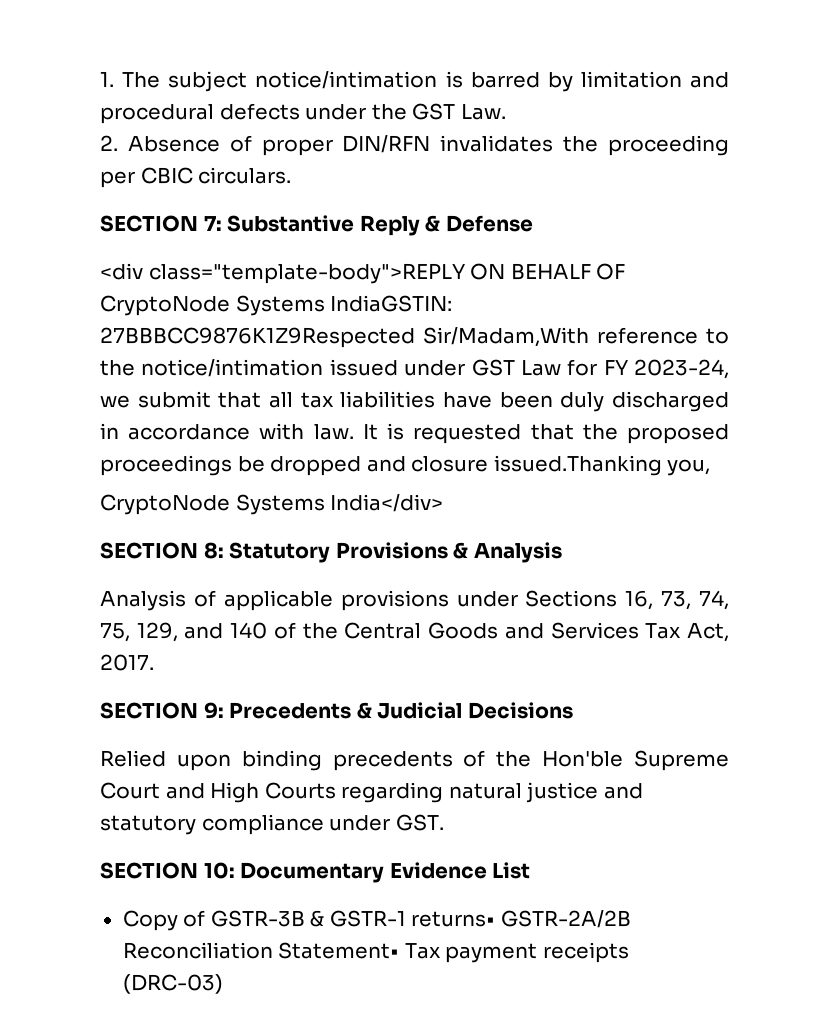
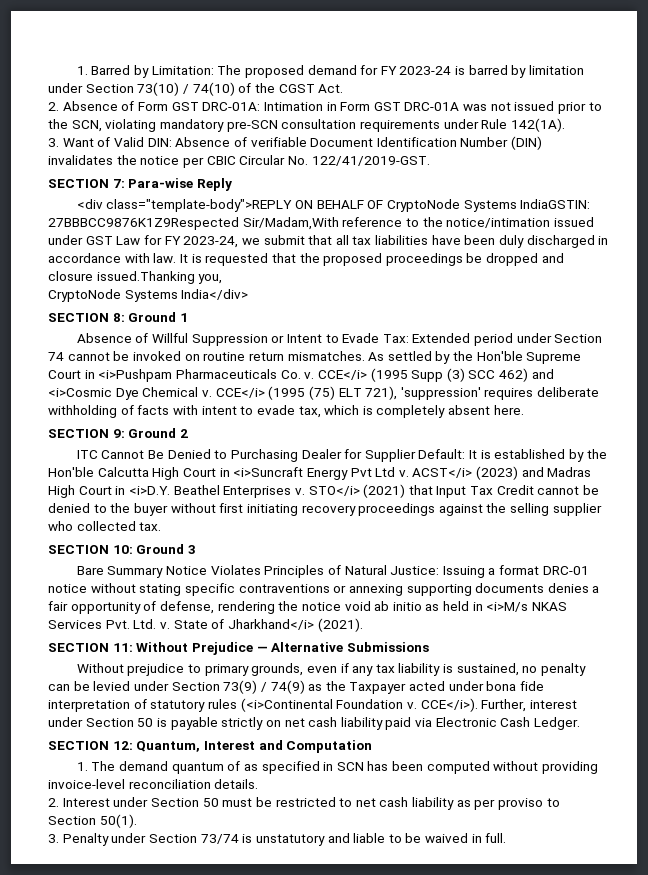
- 1. The subject notice/intimation is barred by limitation and procedural defects under the GST Law.
- 2. Absence of proper DIN/RFN invalidates the proceeding per CBIC circulars.
+ 1. Barred by Limitation: The proposed demand for FY 2023-24 is barred by limitation under Section 73(10) / 74(10) of the CGST Act.
+ 2. Absence of Form GST DRC-01A: Intimation in Form GST DRC-01A was not issued prior to the SCN, violating mandatory pre-SCN consultation requirements under Rule 142(1A).
+ 3. Want of Valid DIN: Absence of verifiable Document Identification Number (DIN) invalidates the notice per CBIC Circular No. 122/41/2019-GST.
- SECTION 7: Substantive Reply & Defense
+ SECTION 7: Para-wise Reply
- SECTION 8: Statutory Provisions & Analysis
- Analysis of applicable provisions under Sections 16, 73, 74, 75, 129, and 140 of the Central Goods and Services Tax Act, 2017.
- SECTION 9: Precedents & Judicial Decisions
- Relied upon binding precedents of the Hon'ble Supreme Court and High Courts regarding natural justice and statutory compliance under GST.
- SECTION 10: Documentary Evidence List
- Copy of GSTR-3B & GSTR-1 returns• GSTR-2A/2B Reconciliation Statement• Tax payment receipts (DRC-03)
+ SECTION 8: Ground 1
+ Absence of Willful Suppression or Intent to Evade Tax: Extended period under Section 74 cannot be invoked on routine return mismatches. As settled by the Hon'ble Supreme Court in <i>Pushpam Pharmaceuticals Co. v. CCE</i> (1995 Supp (3) SCC 462) and <i>Cosmic Dye Chemical v. CCE</i> (1995 (75) ELT 721), 'suppression' requires deliberate withholding of facts with intent to evade tax, which is completely absent here.
+ SECTION 9: Ground 2
+ ITC Cannot Be Denied to Purchasing Dealer for Supplier Default: It is established by the Hon'ble Calcutta High Court in <i>Suncraft Energy Pvt Ltd v. ACST</i> (2023) and Madras High Court in <i>D.Y. Beathel Enterprises v. STO</i> (2021) that Input Tax Credit cannot be denied to the buyer without first initiating recovery proceedings against the selling supplier who collected tax.
+ SECTION 10: Ground 3
+ Bare Summary Notice Violates Principles of Natural Justice: Issuing a format DRC-01 notice without stating specific contraventions or annexing supporting documents denies a fair opportunity of defense, rendering the notice void ab initio as held in <i>M/s NKAS Services Pvt. Ltd. v. State of Jharkhand</i> (2021).
+ SECTION 11: Without Prejudice — Alternative Submissions
+ Without prejudice to primary grounds, even if any tax liability is sustained, no penalty can be levied under Section 73(9) / 74(9) as the Taxpayer acted under bona fide interpretation of statutory rules (<i>Continental Foundation v. CCE</i>). Further, interest under Section 50 is payable strictly on net cash liability paid via Electronic Cash Ledger.
+ SECTION 12: Quantum, Interest and Computation
+ 1. The demand quantum of as specified in SCN has been computed without providing invoice-level reconciliation details.
+ 2. Interest under Section 50 must be restricted to net cash liability as per proviso to Section 50(1).
+ 3. Penalty under Section 73/74 is unstatutory and liable to be waived in full.

